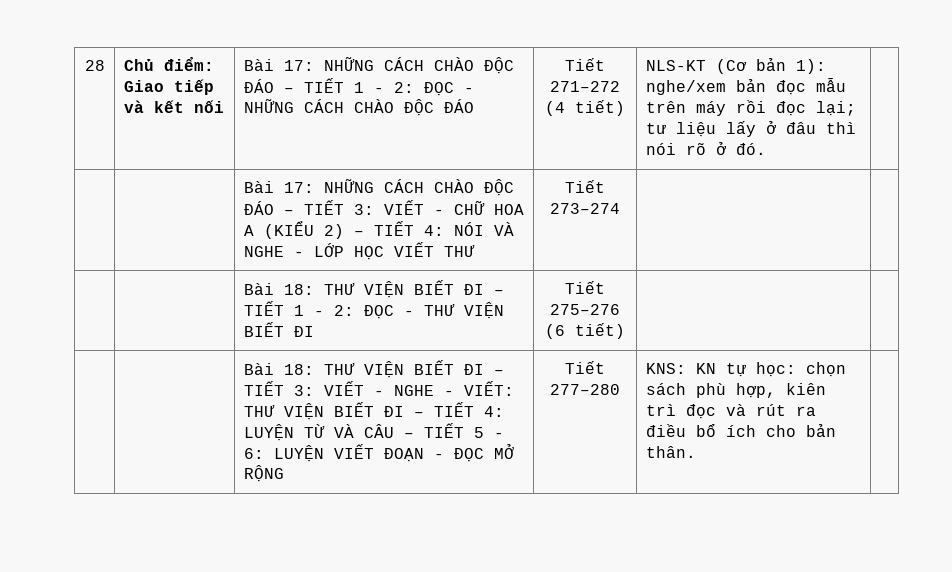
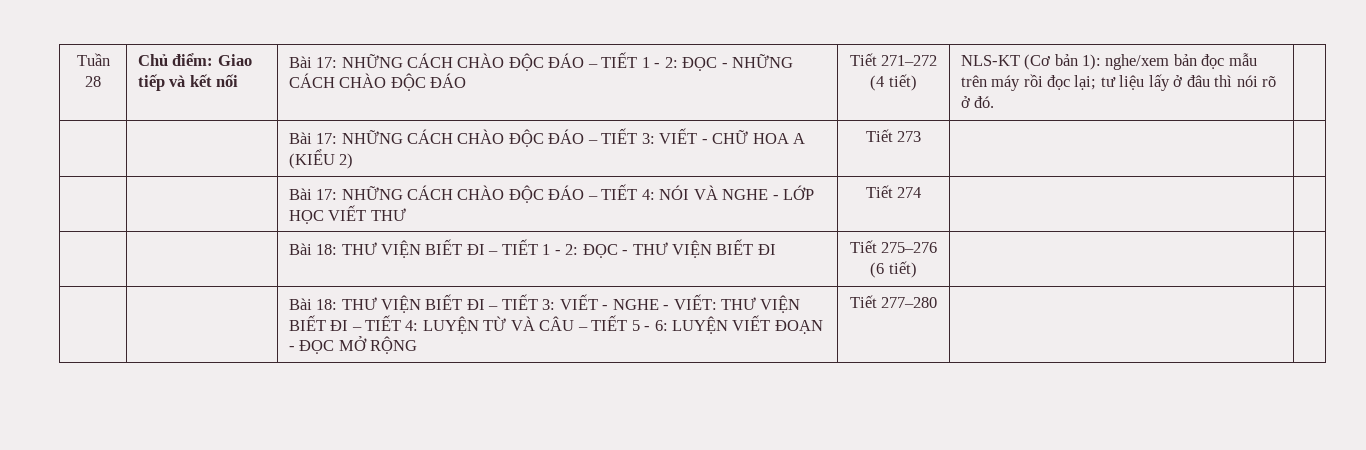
- 28
+ Tuần 28
- | | Bài 17: NHỮNG CÁCH CHÀO ĐỘC ĐÁO – TIẾT 3: VIẾT - CHỮ HOA A (KIỂU 2) – TIẾT 4: NÓI VÀ NGHE - LỚP HỌC VIẾT THƯ | Tiết 273–274 | |
+ | | Bài 17: NHỮNG CÁCH CHÀO ĐỘC ĐÁO – TIẾT 3: VIẾT - CHỮ HOA A (KIỂU 2) | Tiết 273 | |
+ | | Bài 17: NHỮNG CÁCH CHÀO ĐỘC ĐÁO – TIẾT 4: NÓI VÀ NGHE - LỚP HỌC VIẾT THƯ | Tiết 274 | |
- KNS: KN tự học: chọn sách phù hợp, kiên trì đọc và rút ra điều bổ ích cho bản thân.

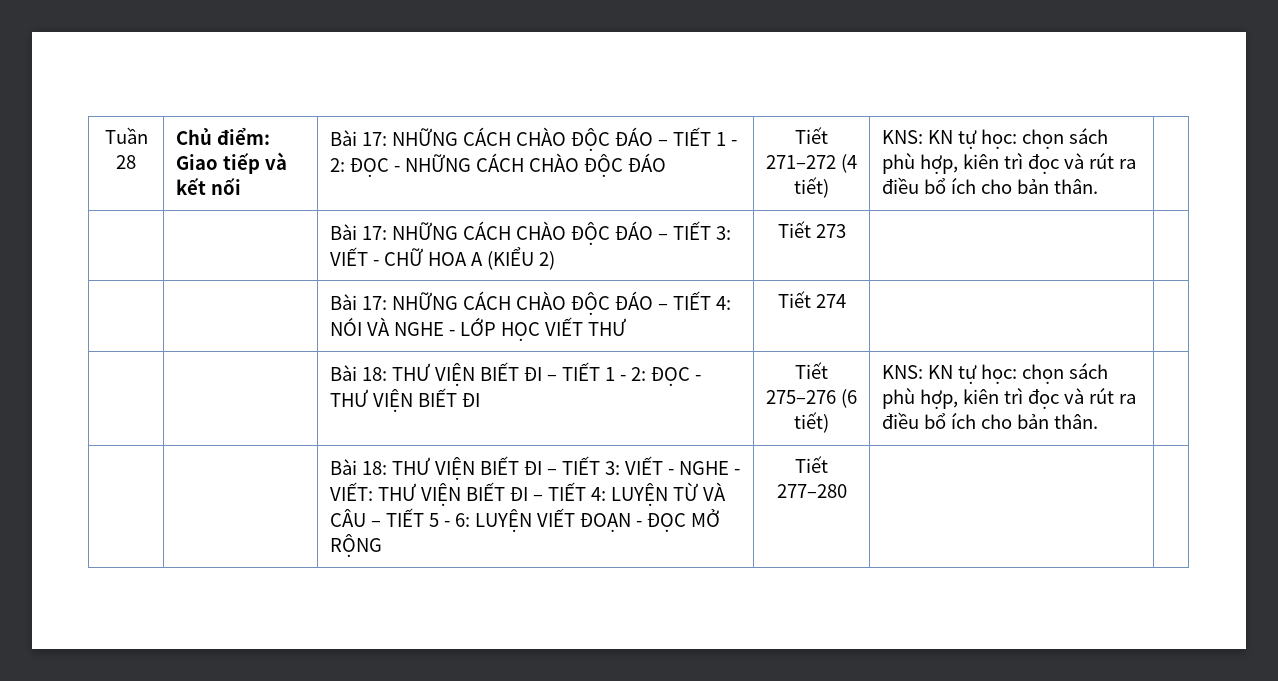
- Tiết 271–272 (4 tiết) | NLS-KT (Cơ bản 1): nghe/xem bản đọc mẫu trên máy rồi đọc lại; tư liệu lấy ở đâu thì nói rõ ở đó.
+ Tiết 271–272 (4 tiết) | KNS: KN tự học: chọn sách phù hợp, kiên trì đọc và rút ra điều bổ ích cho bản thân.
- Tiết 275–276 (6 tiết)
+ Tiết 275–276 (6 tiết) | KNS: KN tự học: chọn sách phù hợp, kiên trì đọc và rút ra điều bổ ích cho bản thân.

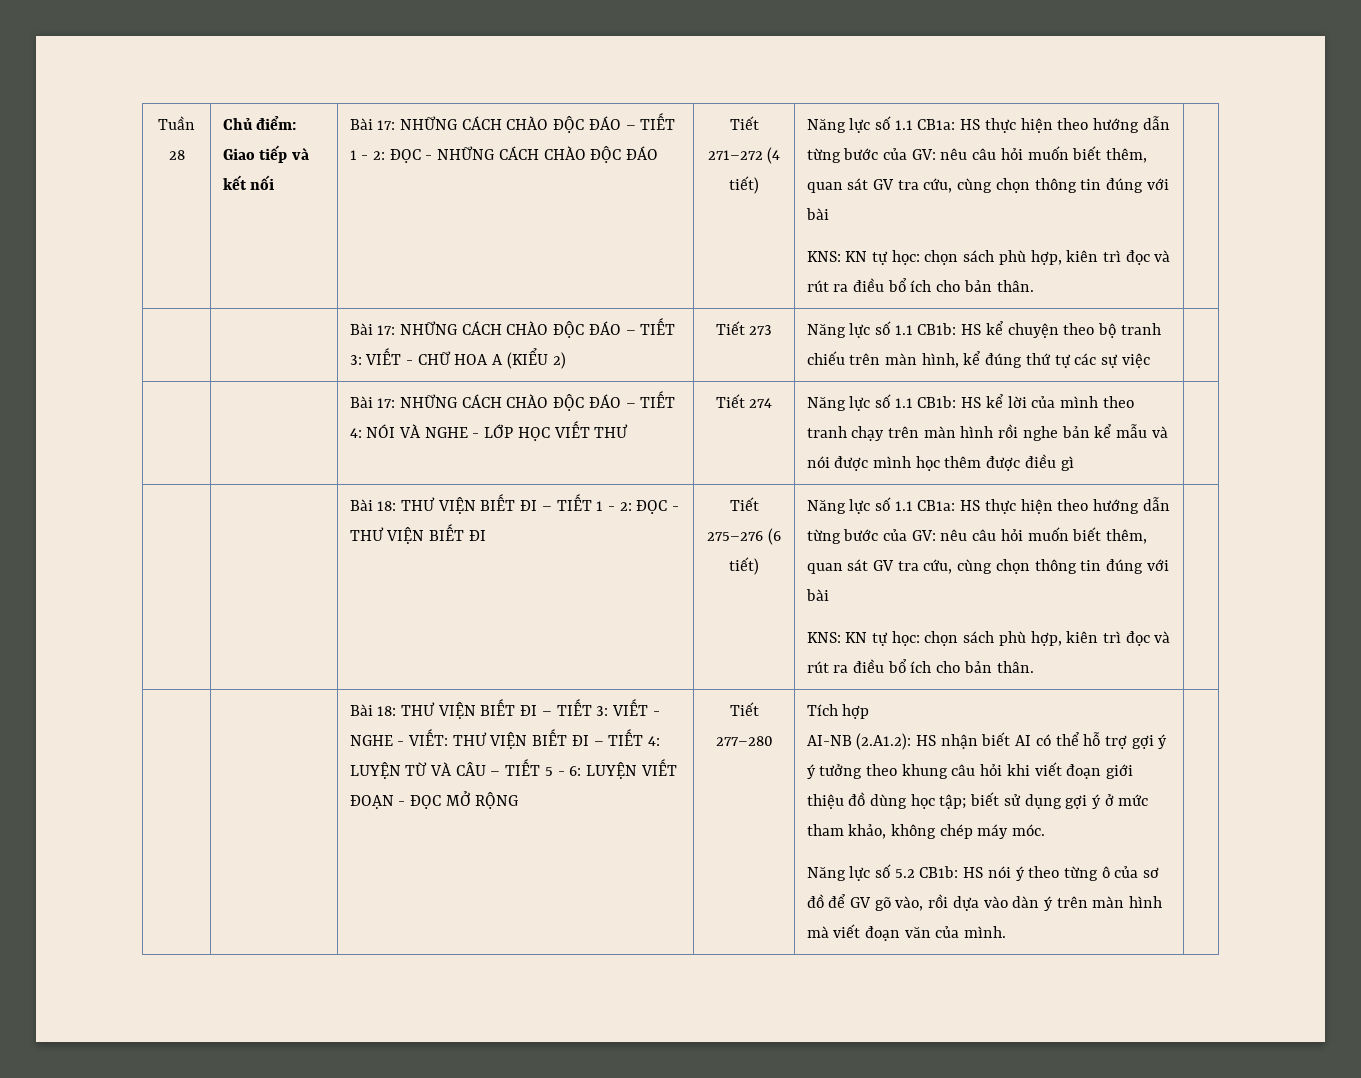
- Tiết 271–272 (4 tiết)
+ Tiết 271–272 (4 tiết) | Năng lực số 1.1 CB1a: HS thực hiện theo hướng dẫn từng bước của GV: nêu câu hỏi muốn biết thêm, quan sát GV tra cứu, cùng chọn thông tin đúng với bài
+ Năng lực số 1.1 CB1b: HS kể chuyện theo bộ tranh chiếu trên màn hình, kể đúng thứ tự các sự việc
+ Năng lực số 1.1 CB1b: HS kể lời của mình theo tranh chạy trên màn hình rồi nghe bản kể mẫu và nói được mình học thêm được điều gì
- Tiết 275–276 (6 tiết)
+ Tiết 275–276 (6 tiết) | Năng lực số 1.1 CB1a: HS thực hiện theo hướng dẫn từng bước của GV: nêu câu hỏi muốn biết thêm, quan sát GV tra cứu, cùng chọn thông tin đúng với bài
+ Tích hợp
+ AI-NB (2.A1.2): HS nhận biết AI có thể hỗ trợ gợi ý ý tưởng theo khung câu hỏi khi viết đoạn giới thiệu đồ dùng học tập; biết sử dụng gợi ý ở mức tham khảo, không chép máy móc.
+ Năng lực số 5.2 CB1b: HS nói ý theo từng ô của sơ đồ để GV gõ vào, rồi dựa vào dàn ý trên màn hình mà viết đoạn văn của mình.

